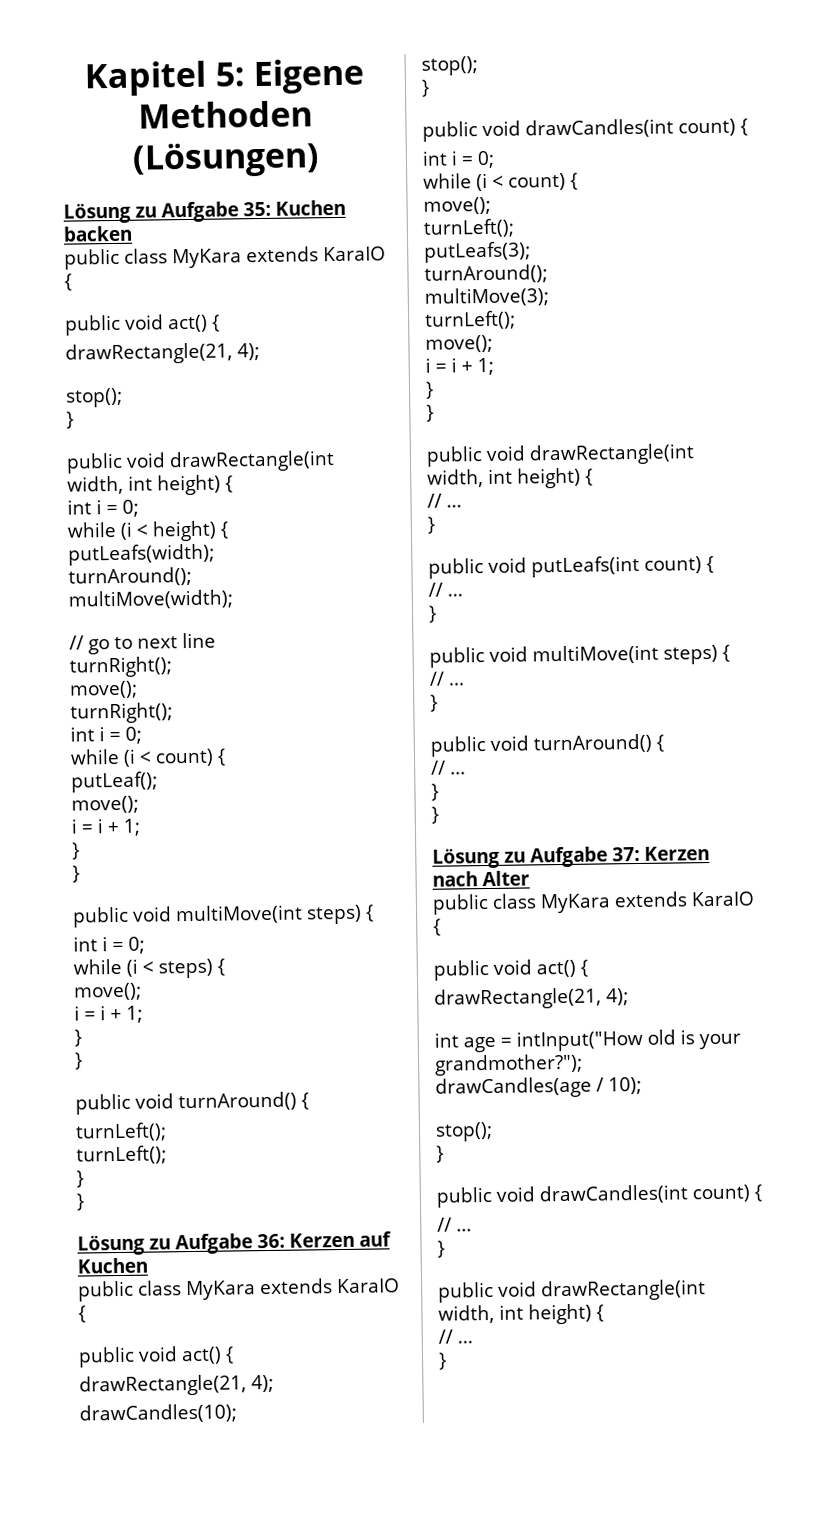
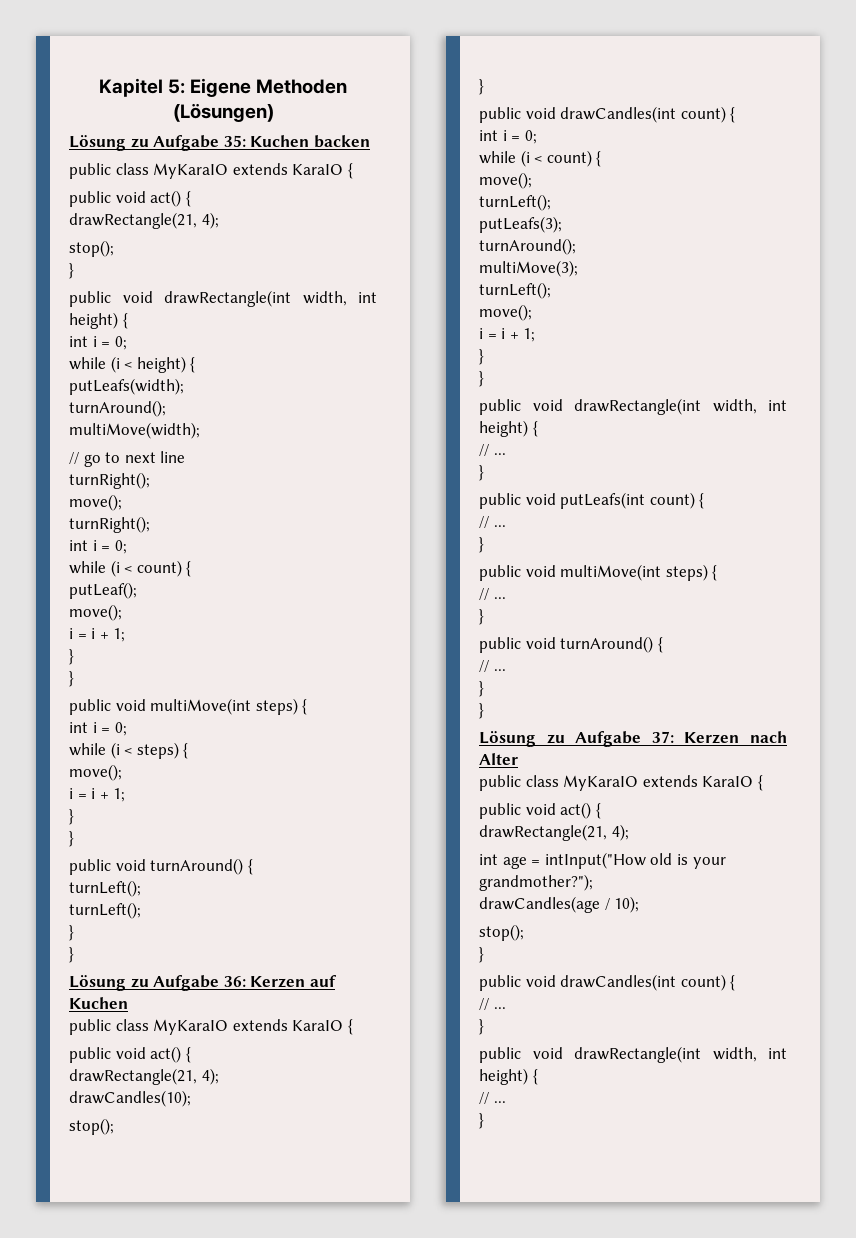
  Lösung zu Aufgabe 35: Kuchen backen
- public class MyKara extends KaraIO {
+ public class MyKaraIO extends KaraIO {
  Lösung zu Aufgabe 36: Kerzen auf Kuchen
- public class MyKara extends KaraIO {
+ public class MyKaraIO extends KaraIO {
  Lösung zu Aufgabe 37: Kerzen nach Alter
- public class MyKara extends KaraIO {
+ public class MyKaraIO extends KaraIO {

